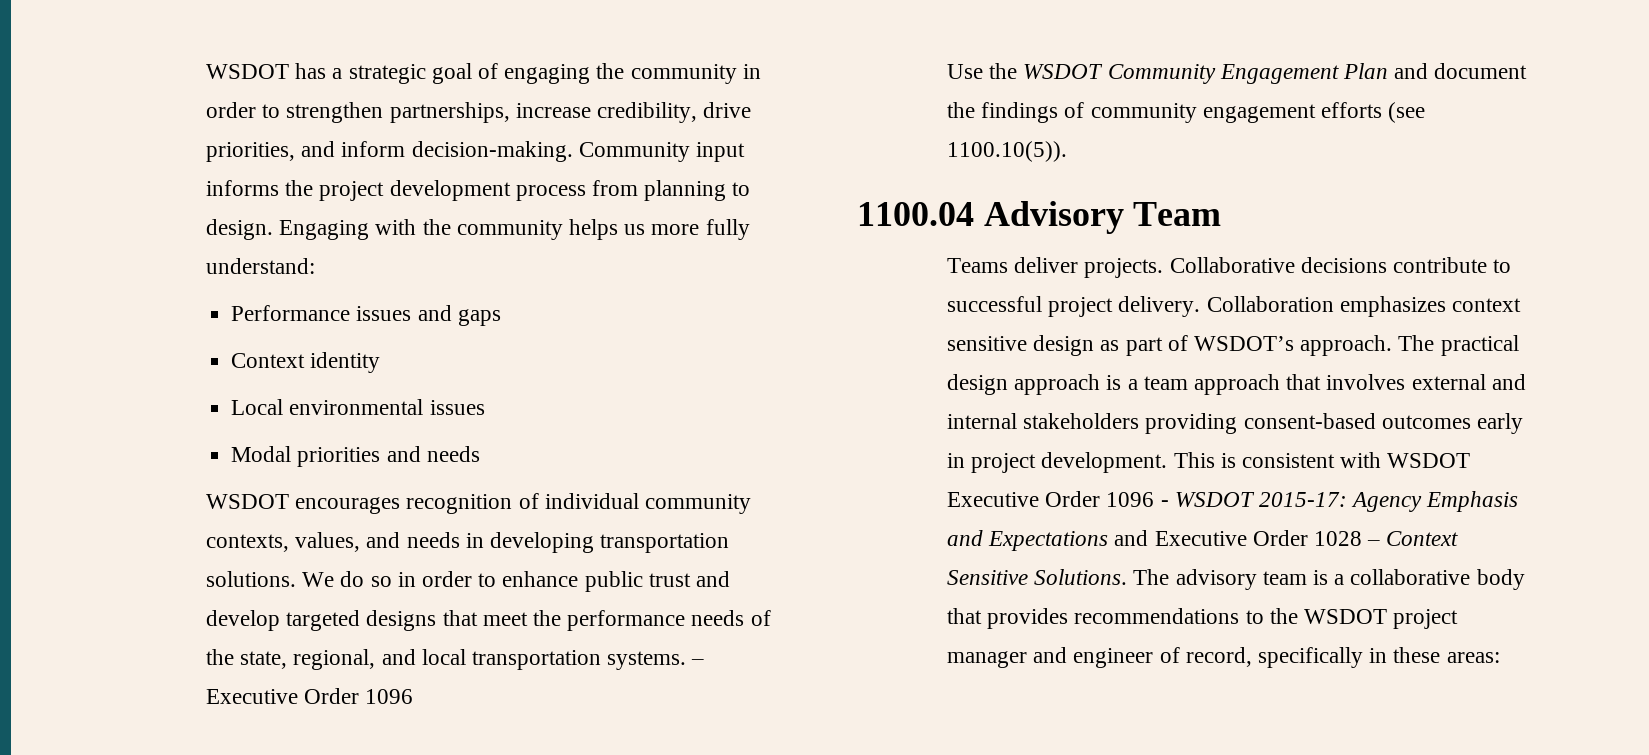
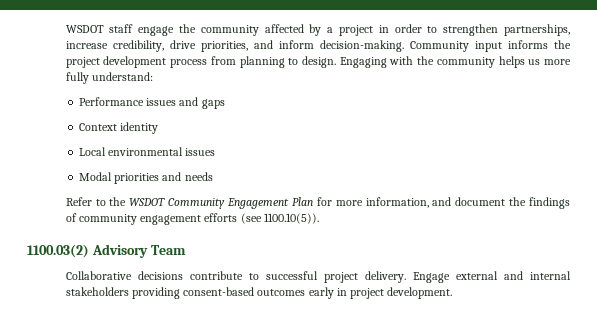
- WSDOT has a strategic goal of engaging the community in order to strengthen partnerships, increase credibility, drive priorities, and inform decision-making.
+ WSDOT staff engage the community affected by a project in order to strengthen partnerships, increase credibility, drive priorities, and inform decision-making.
- WSDOT encourages recognition of individual community contexts, values, and needs in developing transportation solutions. We do so in order to enhance public trust and develop targeted designs that meet the performance needs of the state, regional, and local transportation systems. – Executive Order 1096
- Use the WSDOT Community Engagement Plan and document the findings of community engagement efforts (see 1100.10(5)).
+ Refer to the WSDOT Community Engagement Plan for more information, and document the findings of community engagement efforts (see 1100.10(5)).
- 1100.04 Advisory Team
+ 1100.03(2) Advisory Team
- Teams deliver projects.
- Collaboration emphasizes context sensitive design as part of WSDOT’s approach. The practical design approach is a team approach that involves external and internal stakeholders providing consent-based outcomes early in project development. This is consistent with WSDOT Executive Order 1096 - WSDOT 2015-17: Agency Emphasis and Expectations and Executive Order 1028 – Context Sensitive Solutions. The advisory team is a collaborative body that provides recommendations to the WSDOT project manager and engineer of record, specifically in these areas:
+ Engage external and internal stakeholders providing consent-based outcomes early in project development.

